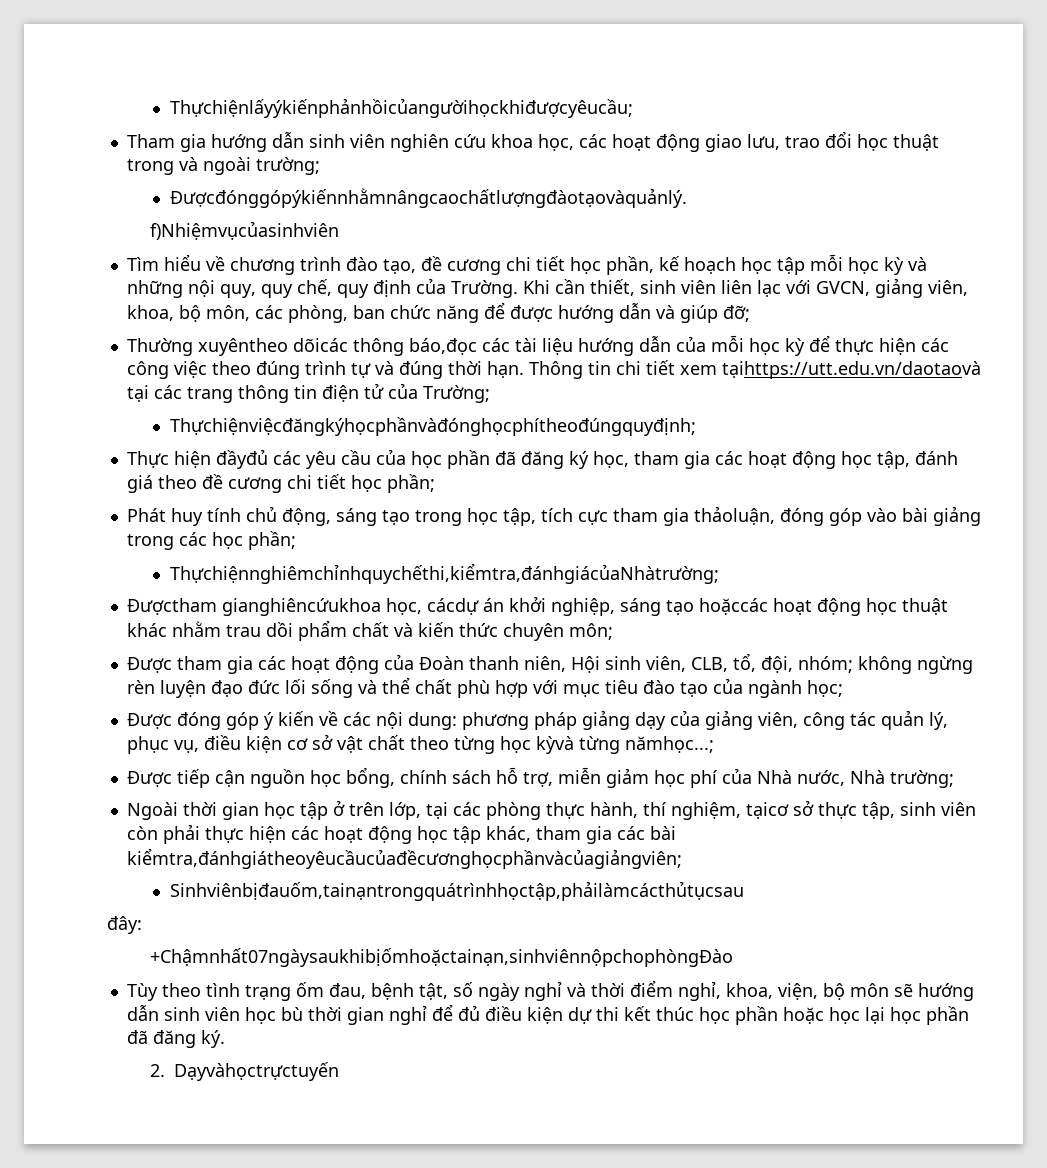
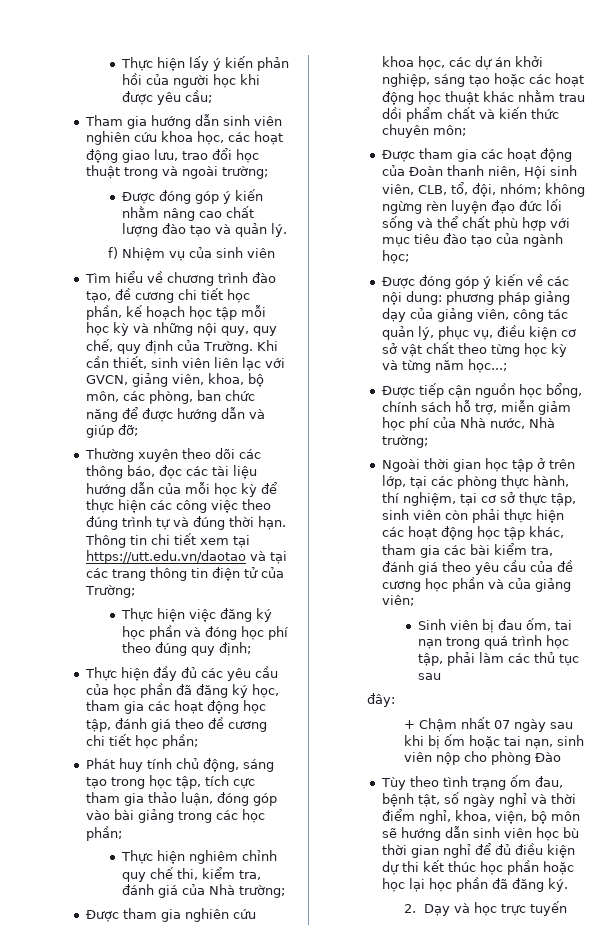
- Thựchiệnlấyýkiếnphảnhồicủangườihọckhiđượcyêucầu;
+ Thực hiện lấy ý kiến phản hồi của người học khi được yêu cầu;
- Đượcđónggópýkiếnnhằmnângcaochấtlượngđàotạovàquảnlý.
- f)Nhiệmvụcủasinhviên
+ Được đóng góp ý kiến nhằm nâng cao chất lượng đào tạo và quản lý.
+ f) Nhiệm vụ của sinh viên
- Thường xuyêntheo dõicác thông báo,đọc các tài liệu hướng dẫn của mỗi học kỳ để thực hiện các công việc theo đúng trình tự và đúng thời hạn.
+ Thường xuyên theo dõi các thông báo, đọc các tài liệu hướng dẫn của mỗi học kỳ để thực hiện các công việc theo đúng trình tự và đúng thời hạn.
- Thông tin chi tiết xem tạihttps://utt.edu.vn/daotaovà tại các trang thông tin điện tử của Trường;
+ Thông tin chi tiết xem tại https://utt.edu.vn/daotao và tại các trang thông tin điện tử của Trường;
- Thựchiệnviệcđăngkýhọcphầnvàđónghọcphítheođúngquyđịnh;
- Thực hiện đầyđủ các yêu cầu của học phần đã đăng ký học, tham gia các hoạt động học tập, đánh giá theo đề cương chi tiết học phần;
+ Thực hiện việc đăng ký học phần và đóng học phí theo đúng quy định;
+ Thực hiện đầy đủ các yêu cầu của học phần đã đăng ký học, tham gia các hoạt động học tập, đánh giá theo đề cương chi tiết học phần;
- Phát huy tính chủ động, sáng tạo trong học tập, tích cực tham gia thảoluận, đóng góp vào bài giảng trong các học phần;
+ Phát huy tính chủ động, sáng tạo trong học tập, tích cực tham gia thảo luận, đóng góp vào bài giảng trong các học phần;
- Thựchiệnnghiêmchỉnhquychếthi,kiểmtra,đánhgiácủaNhàtrường;
- Đượctham gianghiêncứukhoa học, cácdự án khởi nghiệp, sáng tạo hoặccác hoạt động học thuật khác nhằm trau dồi phẩm chất và kiến thức chuyên môn;
+ Thực hiện nghiêm chỉnh quy chế thi, kiểm tra, đánh giá của Nhà trường;
+ Được tham gia nghiên cứu khoa học, các dự án khởi nghiệp, sáng tạo hoặc các hoạt động học thuật khác nhằm trau dồi phẩm chất và kiến thức chuyên môn;
- Được đóng góp ý kiến về các nội dung: phương pháp giảng dạy của giảng viên, công tác quản lý, phục vụ, điều kiện cơ sở vật chất theo từng học kỳvà từng nămhọc...;
+ Được đóng góp ý kiến về các nội dung: phương pháp giảng dạy của giảng viên, công tác quản lý, phục vụ, điều kiện cơ sở vật chất theo từng học kỳ và từng năm học...;
- Ngoài thời gian học tập ở trên lớp, tại các phòng thực hành, thí nghiệm, tạicơ sở thực tập, sinh viên còn phải thực hiện các hoạt động học tập khác, tham gia các bài kiểmtra,đánhgiátheoyêucầucủađềcươnghọcphầnvàcủagiảngviên;
- Sinhviênbịđauốm,tainạntrongquátrìnhhọctập,phảilàmcácthủtụcsau
+ Ngoài thời gian học tập ở trên lớp, tại các phòng thực hành, thí nghiệm, tại cơ sở thực tập, sinh viên còn phải thực hiện các hoạt động học tập khác, tham gia các bài kiểm tra, đánh giá theo yêu cầu của đề cương học phần và của giảng viên;
+ Sinh viên bị đau ốm, tai nạn trong quá trình học tập, phải làm các thủ tục sau
  đây:
- +Chậmnhất07ngàysaukhibịốmhoặctainạn,sinhviênnộpchophòngĐào
+ + Chậm nhất 07 ngày sau khi bị ốm hoặc tai nạn, sinh viên nộp cho phòng Đào
- 2. Dạyvàhọctrựctuyến
+ 2. Dạy và học trực tuyến

